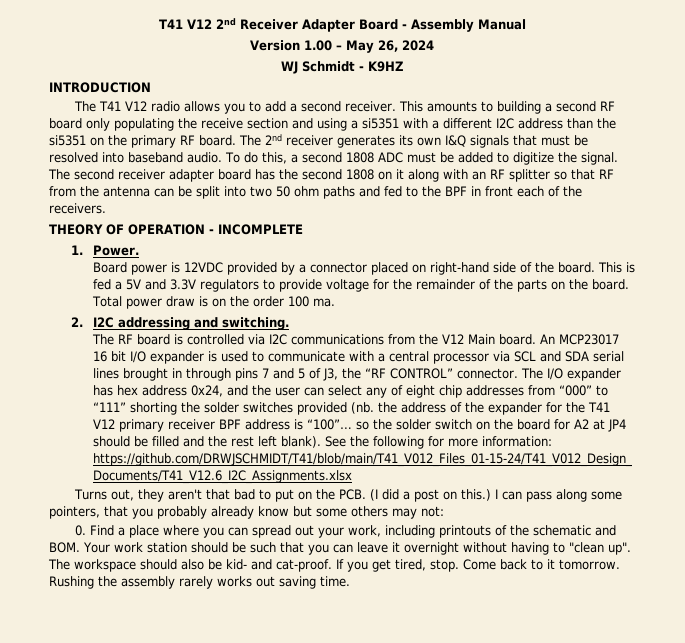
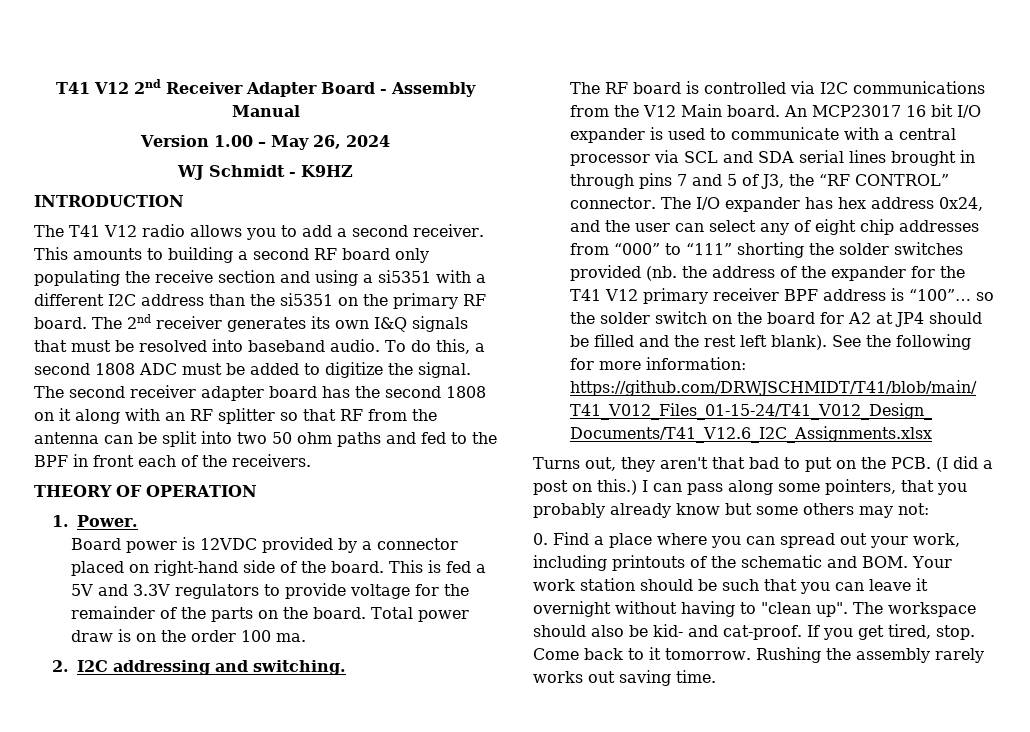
- THEORY OF OPERATION - INCOMPLETE
+ THEORY OF OPERATION

